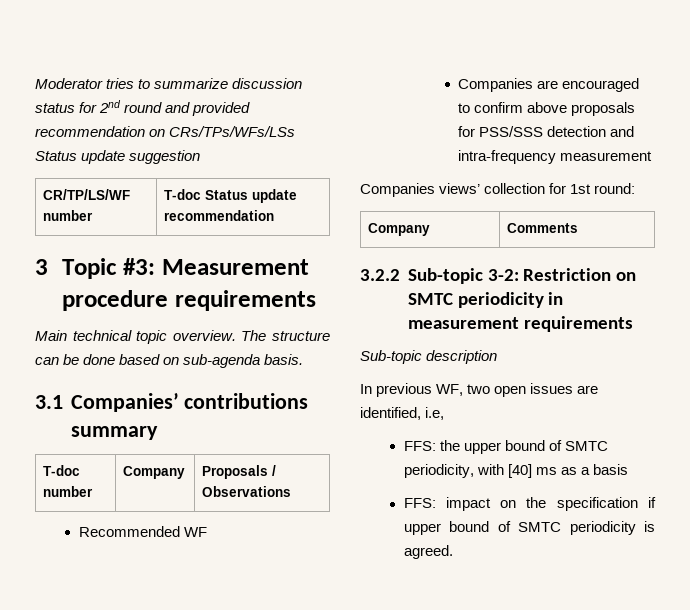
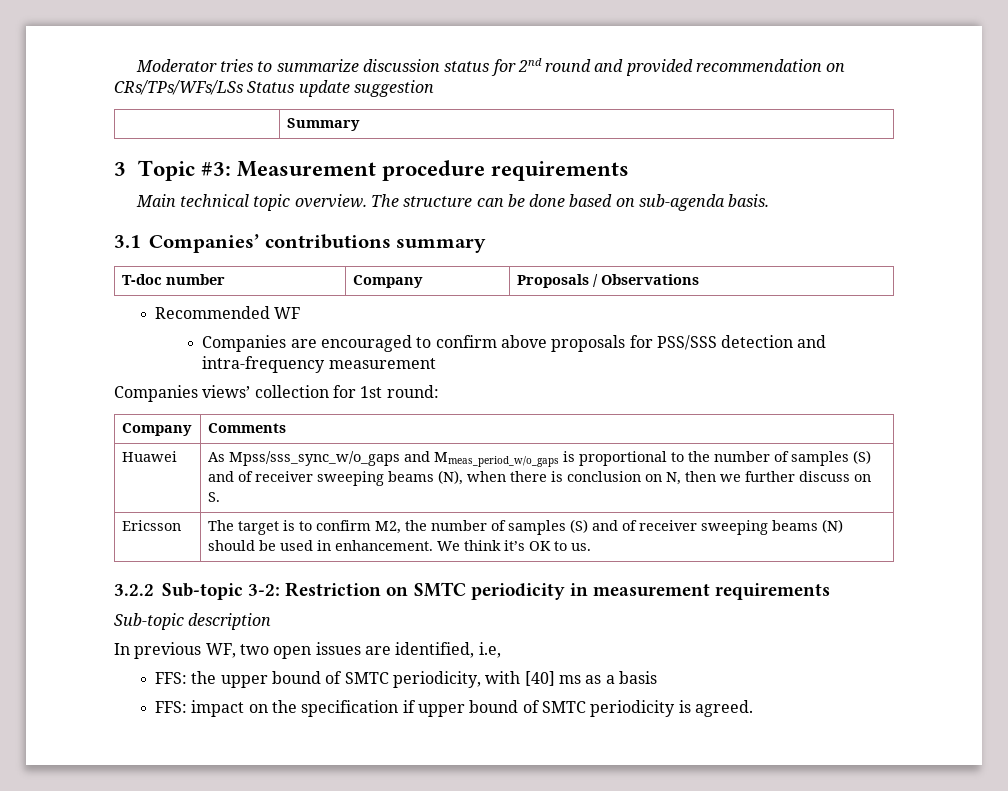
- CR/TP/LS/WF number | T-doc Status update recommendation
+ | Summary
+ Huawei | As Mpss/sss_sync_w/o_gaps and Mmeas_period_w/o_gaps is proportional to the number of samples (S) and of receiver sweeping beams (N), when there is conclusion on N, then we further discuss on S.
+ Ericsson | The target is to confirm M2, the number of samples (S) and of receiver sweeping beams (N) should be used in enhancement. We think it’s OK to us.

